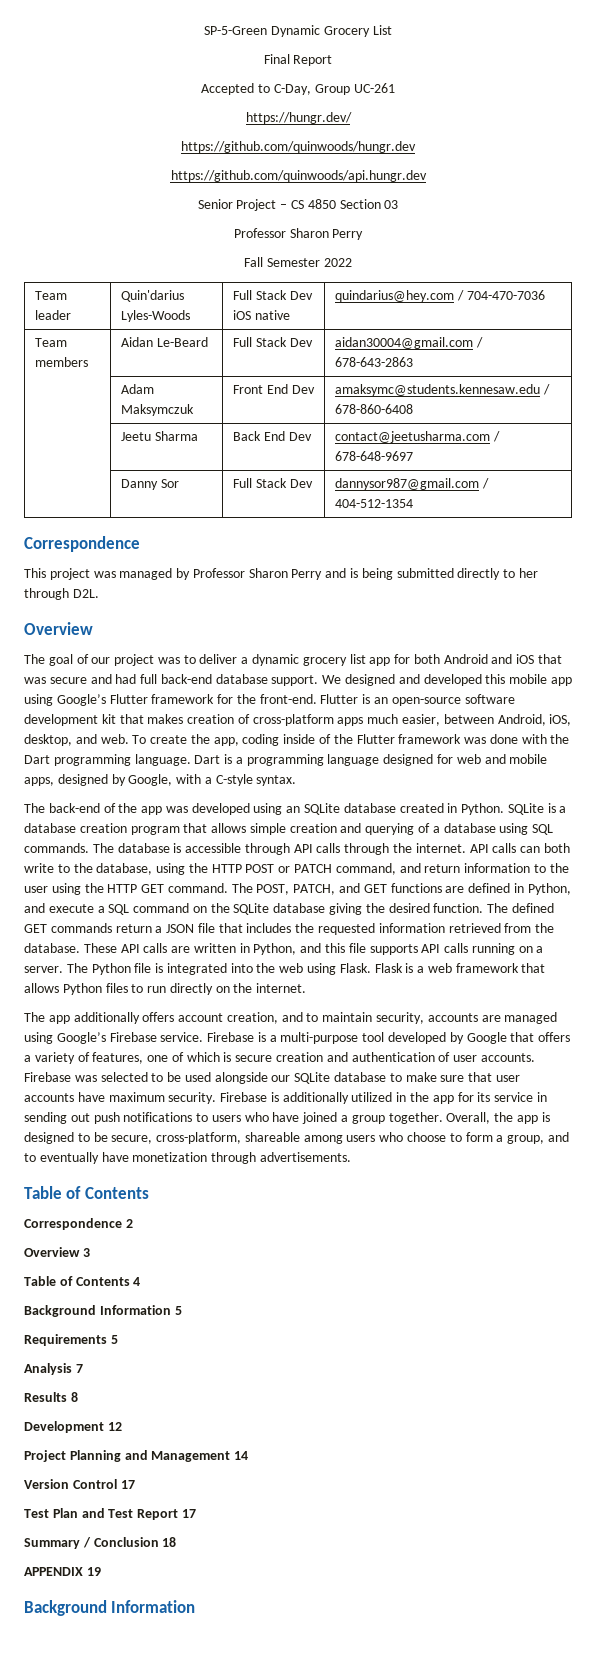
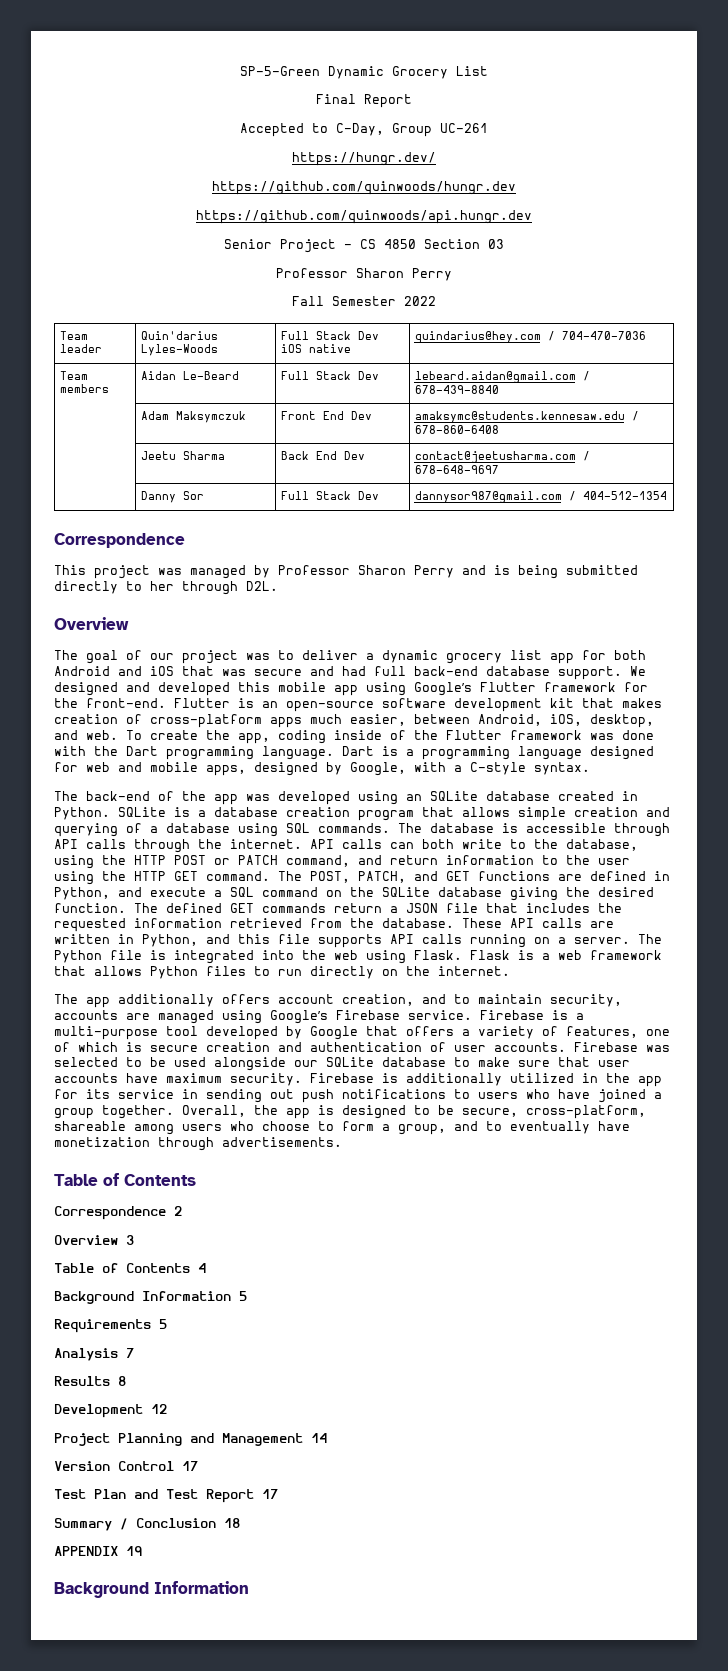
- Team members | Aidan Le-Beard | Full Stack Dev | aidan30004@gmail.com / 678-643-2863
+ Team members | Aidan Le-Beard | Full Stack Dev | lebeard.aidan@gmail.com / 678-439-8840

